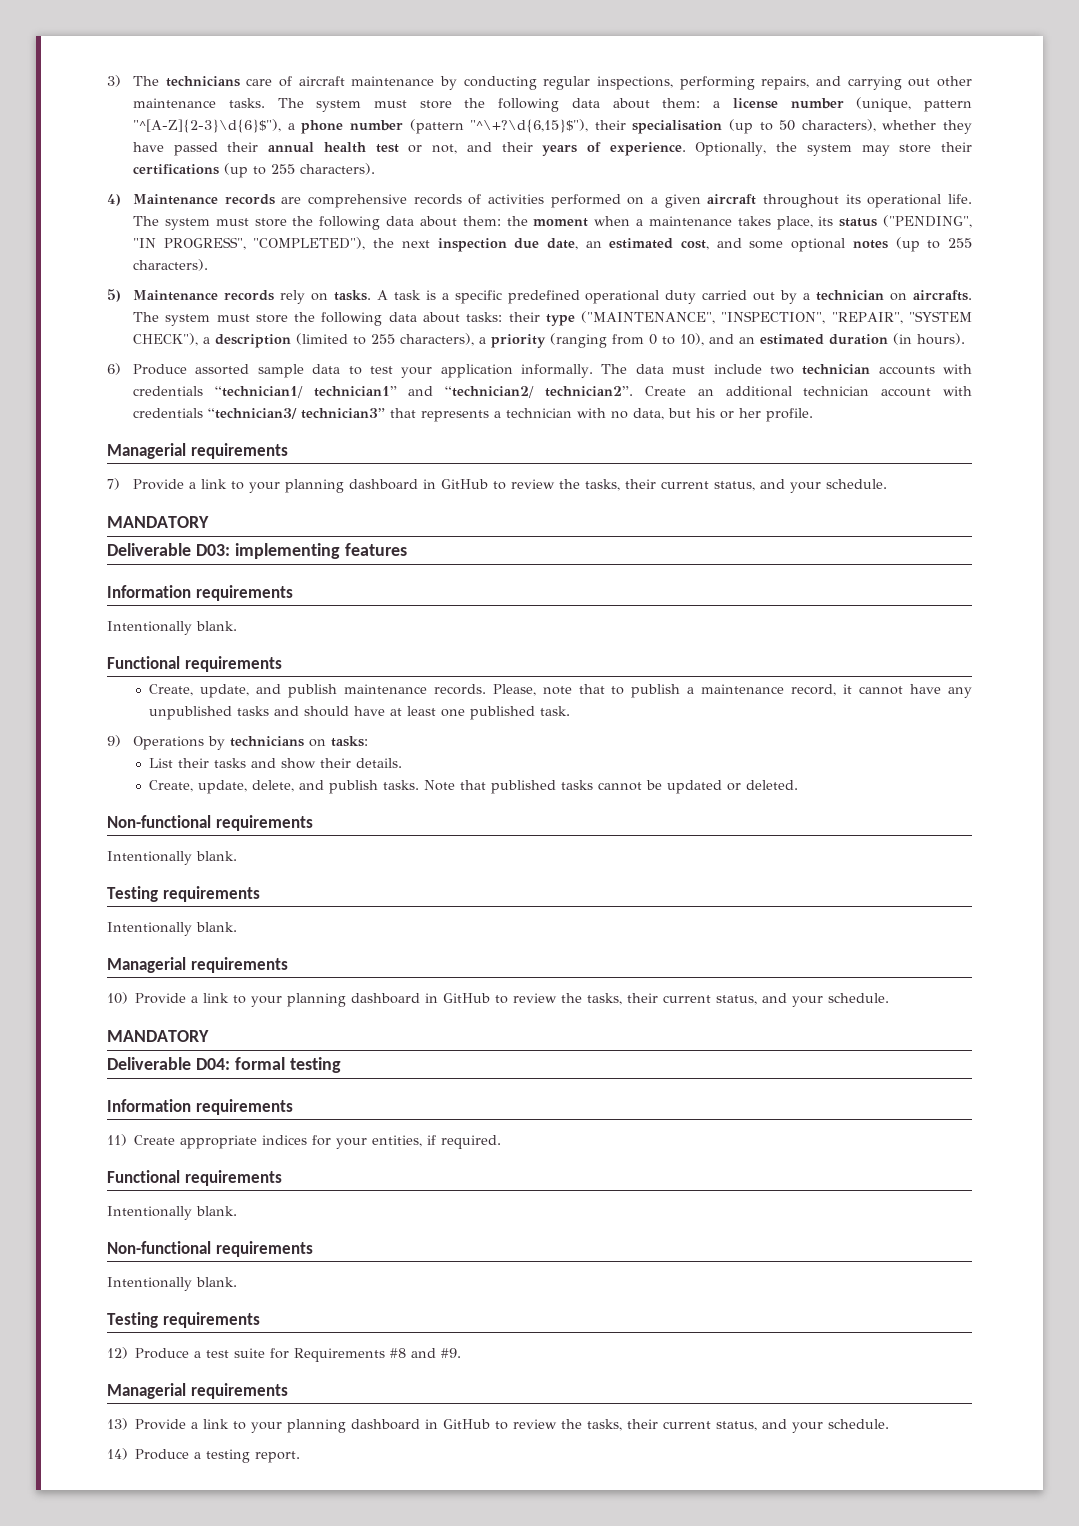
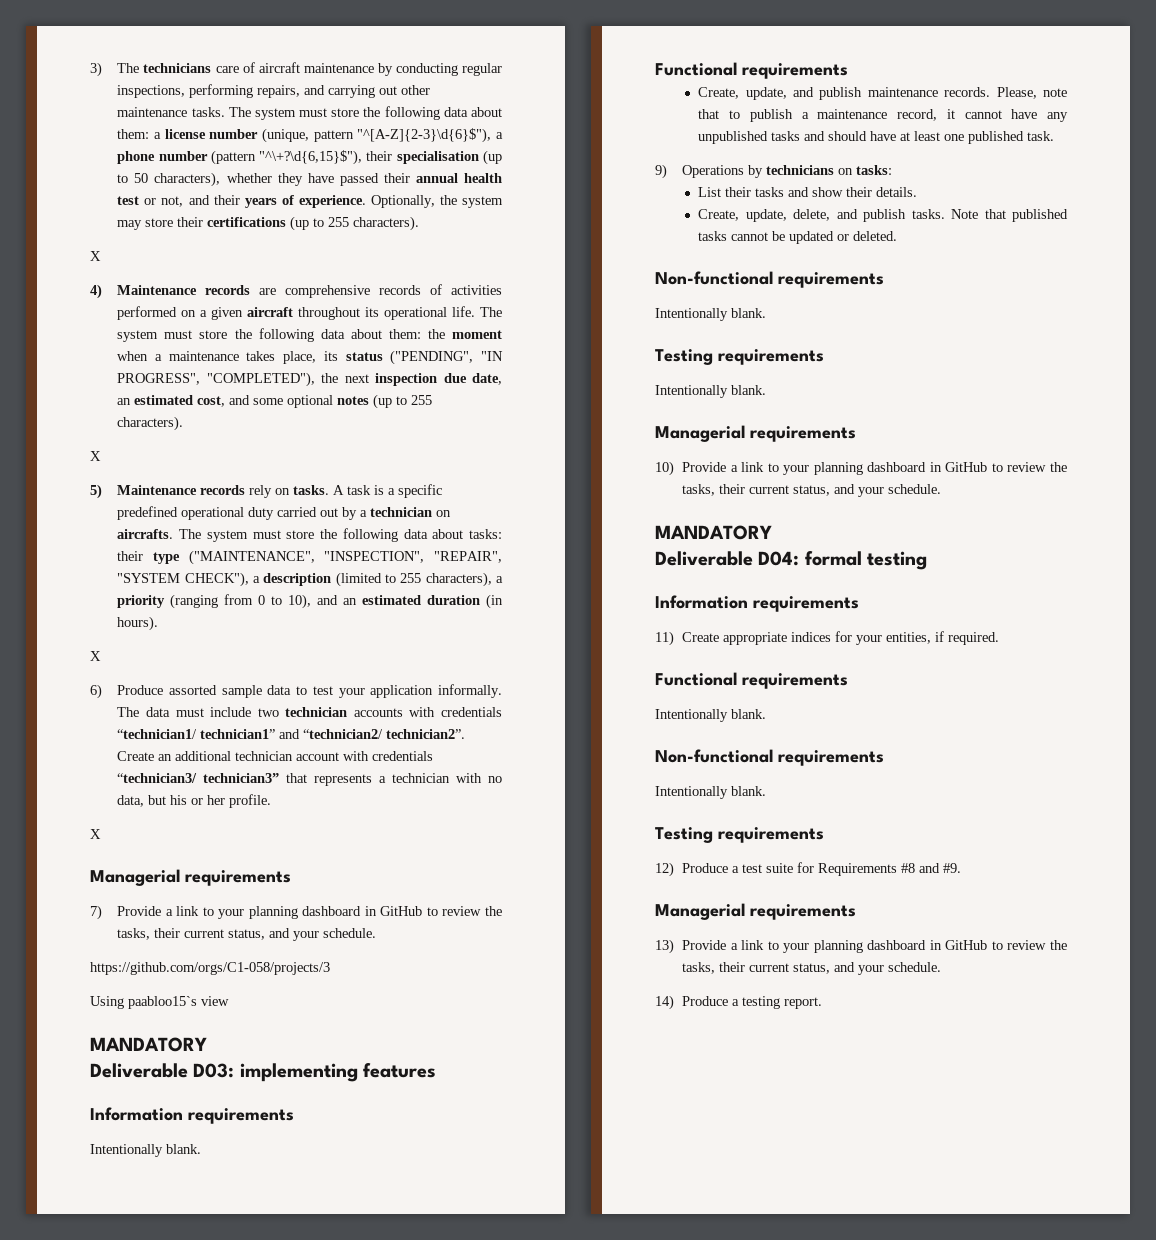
  Optionally, the system may store their certifications (up to 255 characters).
+ X
  The system must store the following data about them: the moment when a maintenance takes place, its status ("PENDING", "IN PROGRESS", "COMPLETED"), the next inspection due date, an estimated cost, and some optional notes (up to 255 characters).
+ X
  The system must store the following data about tasks: their type ("MAINTENANCE", "INSPECTION", "REPAIR", "SYSTEM CHECK"), a description (limited to 255 characters), a priority (ranging from 0 to 10), and an estimated duration (in hours).
+ X
  Create an additional technician account with credentials “technician3/ technician3” that represents a technician with no data, but his or her profile.
+ X
+ https://github.com/orgs/C1-058/projects/3
+ Using paabloo15`s view

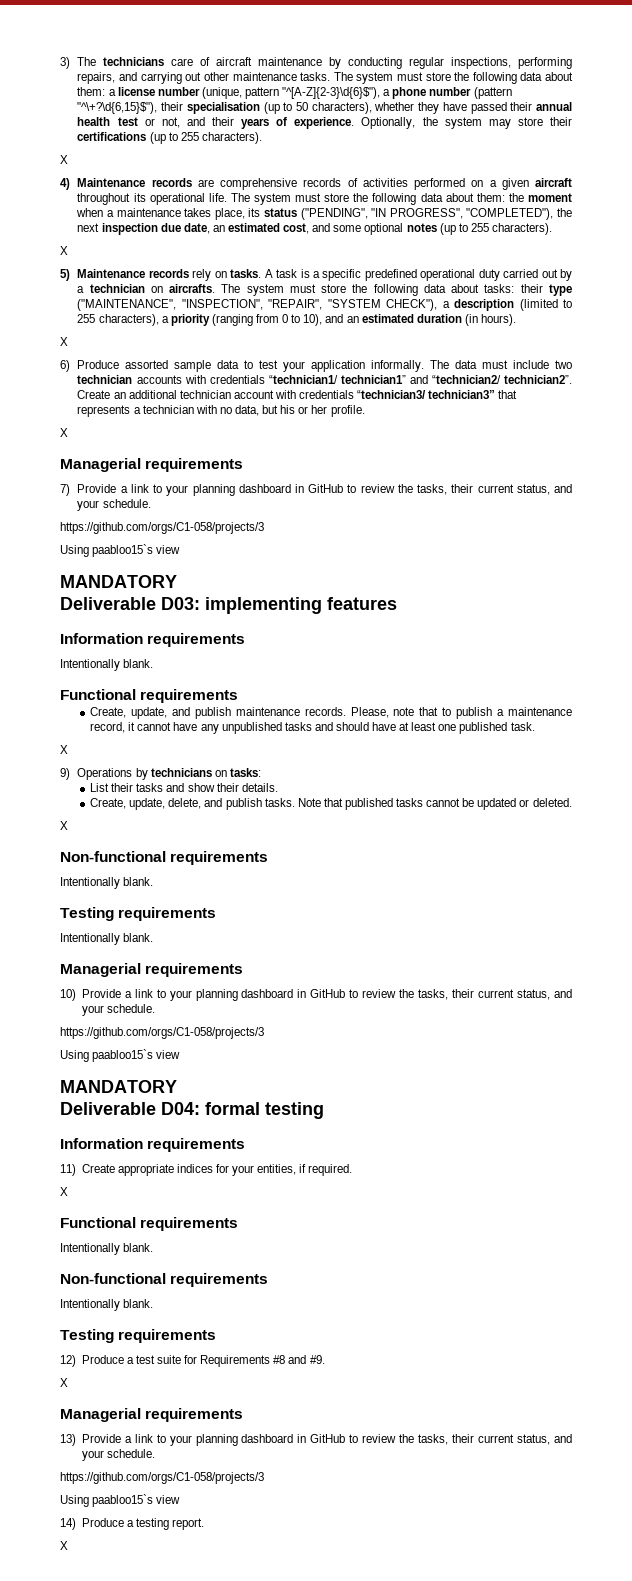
  Please, note that to publish a maintenance record, it cannot have any unpublished tasks and should have at least one published task.
+ X
  Note that published tasks cannot be updated or deleted.
+ X
  10) Provide a link to your planning dashboard in GitHub to review the tasks, their current status, and your schedule.
+ https://github.com/orgs/C1-058/projects/3
+ Using paabloo15`s view
  11) Create appropriate indices for your entities, if required.
+ X
  12) Produce a test suite for Requirements #8 and #9.
+ X
  13) Provide a link to your planning dashboard in GitHub to review the tasks, their current status, and your schedule.
+ https://github.com/orgs/C1-058/projects/3
+ Using paabloo15`s view
  14) Produce a testing report.
+ X

